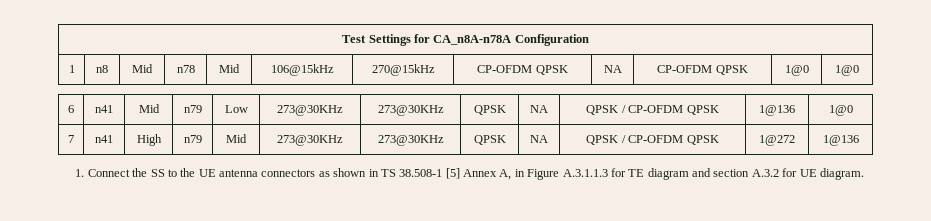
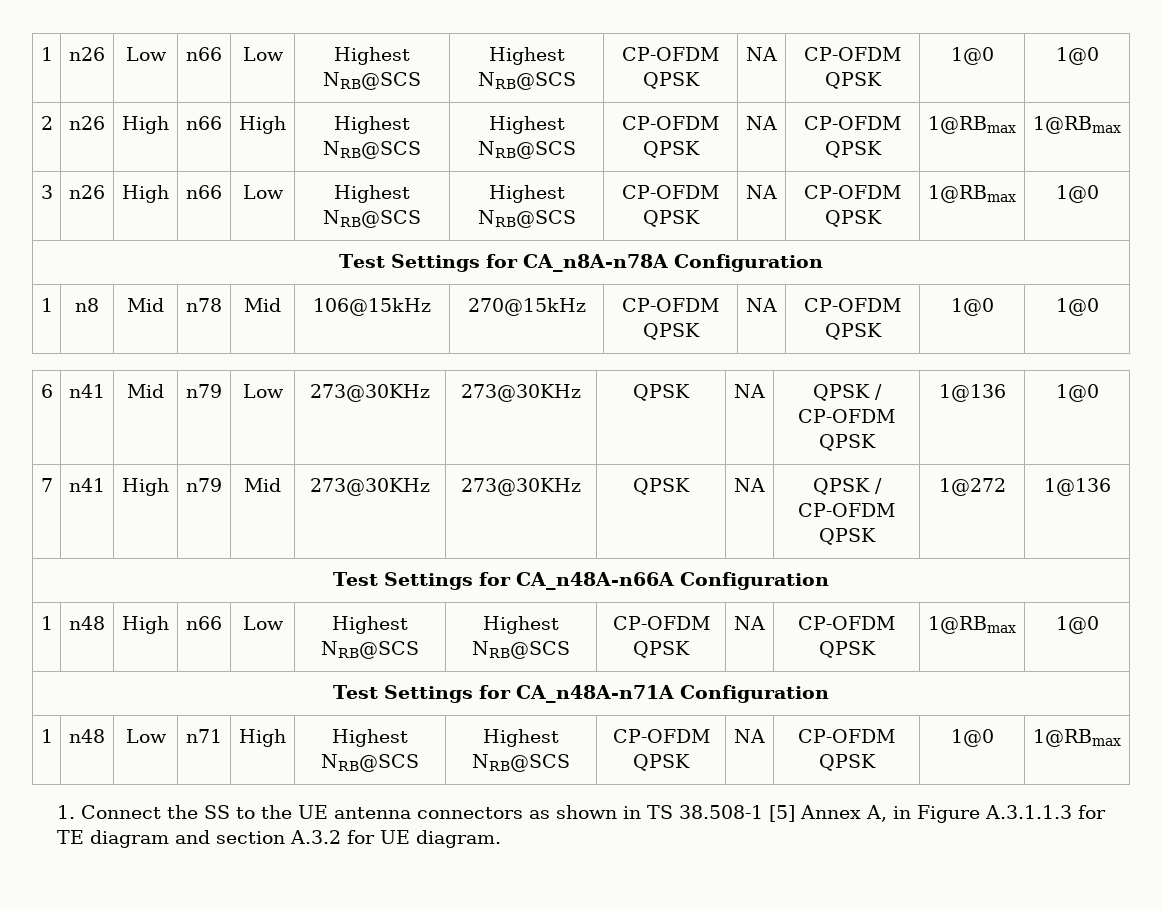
+ 1 | n26 | Low | n66 | Low | Highest NRB@SCS | Highest NRB@SCS | CP-OFDM QPSK | NA | CP-OFDM QPSK | 1@0 | 1@0
+ 2 | n26 | High | n66 | High | Highest NRB@SCS | Highest NRB@SCS | CP-OFDM QPSK | NA | CP-OFDM QPSK | 1@RBmax | 1@RBmax
+ 3 | n26 | High | n66 | Low | Highest NRB@SCS | Highest NRB@SCS | CP-OFDM QPSK | NA | CP-OFDM QPSK | 1@RBmax | 1@0
+ Test Settings for CA_n48A-n66A Configuration
+ 1 | n48 | High | n66 | Low | Highest NRB@SCS | Highest NRB@SCS | CP-OFDM QPSK | NA | CP-OFDM QPSK | 1@RBmax | 1@0
+ Test Settings for CA_n48A-n71A Configuration
+ 1 | n48 | Low | n71 | High | Highest NRB@SCS | Highest NRB@SCS | CP-OFDM QPSK | NA | CP-OFDM QPSK | 1@0 | 1@RBmax

